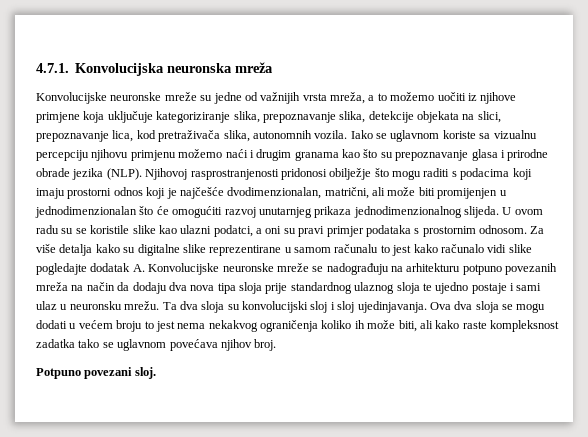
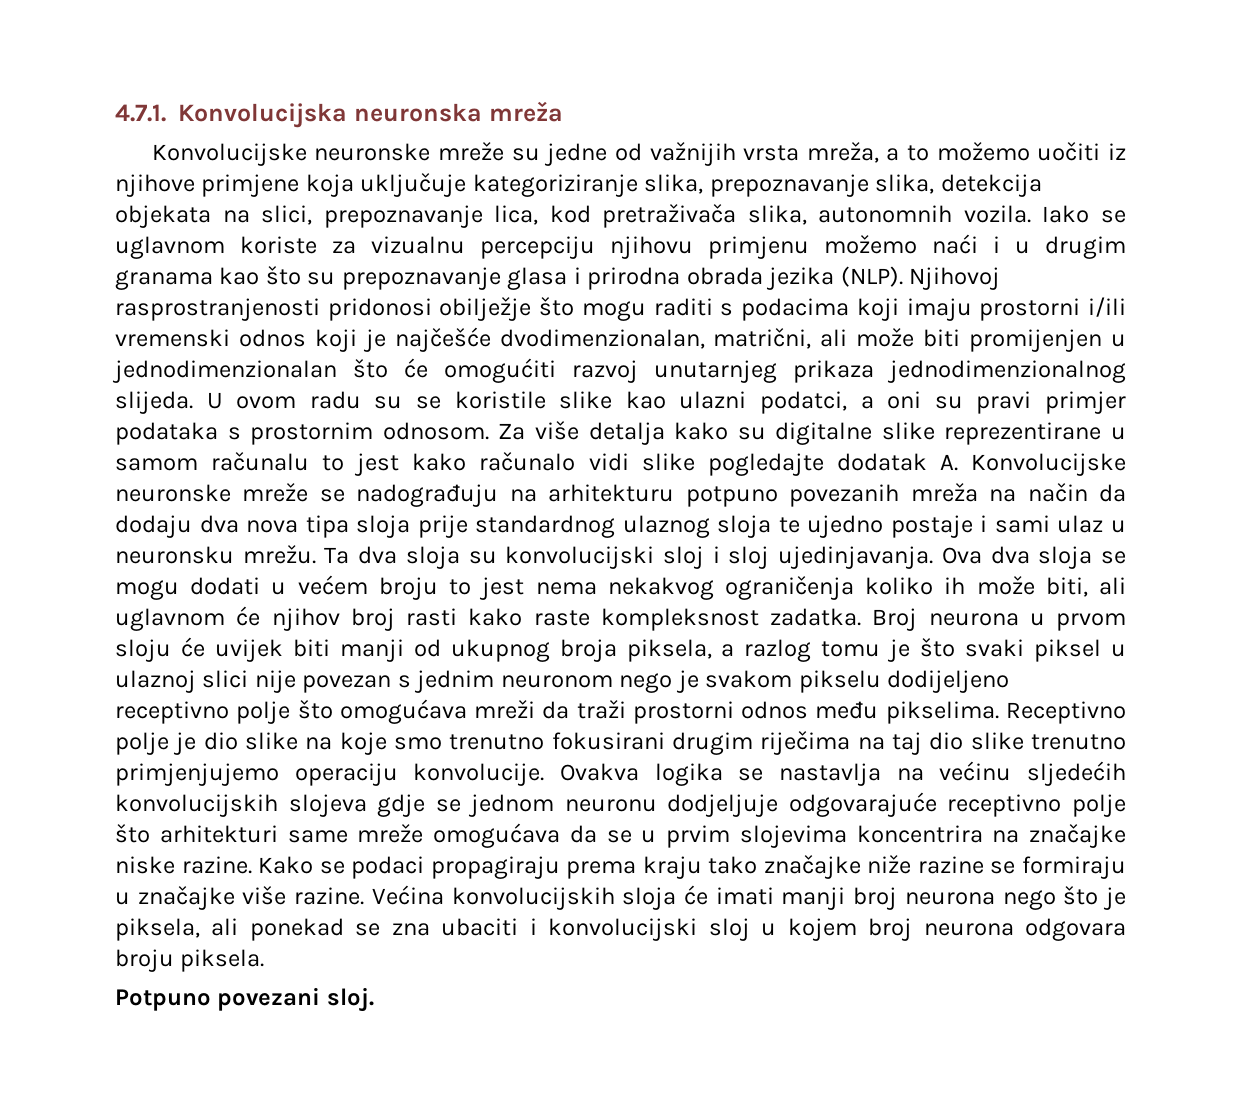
- Konvolucijske neuronske mreže su jedne od važnijih vrsta mreža, a to možemo uočiti iz njihove primjene koja uključuje kategoriziranje slika, prepoznavanje slika, detekcije objekata na slici, prepoznavanje lica, kod pretraživača slika, autonomnih vozila.
+ Konvolucijske neuronske mreže su jedne od važnijih vrsta mreža, a to možemo uočiti iz njihove primjene koja uključuje kategoriziranje slika, prepoznavanje slika, detekcija objekata na slici, prepoznavanje lica, kod pretraživača slika, autonomnih vozila.
- Iako se uglavnom koriste sa vizualnu percepciju njihovu primjenu možemo naći i drugim granama kao što su prepoznavanje glasa i prirodne obrade jezika (NLP).
+ Iako se uglavnom koriste za vizualnu percepciju njihovu primjenu možemo naći i u drugim granama kao što su prepoznavanje glasa i prirodna obrada jezika (NLP).
- Njihovoj rasprostranjenosti pridonosi obilježje što mogu raditi s podacima koji imaju prostorni odnos koji je najčešće dvodimenzionalan, matrični, ali može biti promijenjen u jednodimenzionalan što će omogućiti razvoj unutarnjeg prikaza jednodimenzionalnog slijeda.
+ Njihovoj rasprostranjenosti pridonosi obilježje što mogu raditi s podacima koji imaju prostorni i/ili vremenski odnos koji je najčešće dvodimenzionalan, matrični, ali može biti promijenjen u jednodimenzionalan što će omogućiti razvoj unutarnjeg prikaza jednodimenzionalnog slijeda.
- Ova dva sloja se mogu dodati u većem broju to jest nema nekakvog ograničenja koliko ih može biti, ali kako raste kompleksnost zadatka tako se uglavnom povećava njihov broj.
+ Ova dva sloja se mogu dodati u većem broju to jest nema nekakvog ograničenja koliko ih može biti, ali uglavnom će njihov broj rasti kako raste kompleksnost zadatka. Broj neurona u prvom sloju će uvijek biti manji od ukupnog broja piksela, a razlog tomu je što svaki piksel u ulaznoj slici nije povezan s jednim neuronom nego je svakom pikselu dodijeljeno receptivno polje što omogućava mreži da traži prostorni odnos među pikselima. Receptivno polje je dio slike na koje smo trenutno fokusirani drugim riječima na taj dio slike trenutno primjenjujemo operaciju konvolucije. Ovakva logika se nastavlja na većinu sljedećih konvolucijskih slojeva gdje se jednom neuronu dodjeljuje odgovarajuće receptivno polje što arhitekturi same mreže omogućava da se u prvim slojevima koncentrira na značajke niske razine. Kako se podaci propagiraju prema kraju tako značajke niže razine se formiraju u značajke više razine. Većina konvolucijskih sloja će imati manji broj neurona nego što je piksela, ali ponekad se zna ubaciti i konvolucijski sloj u kojem broj neurona odgovara broju piksela.

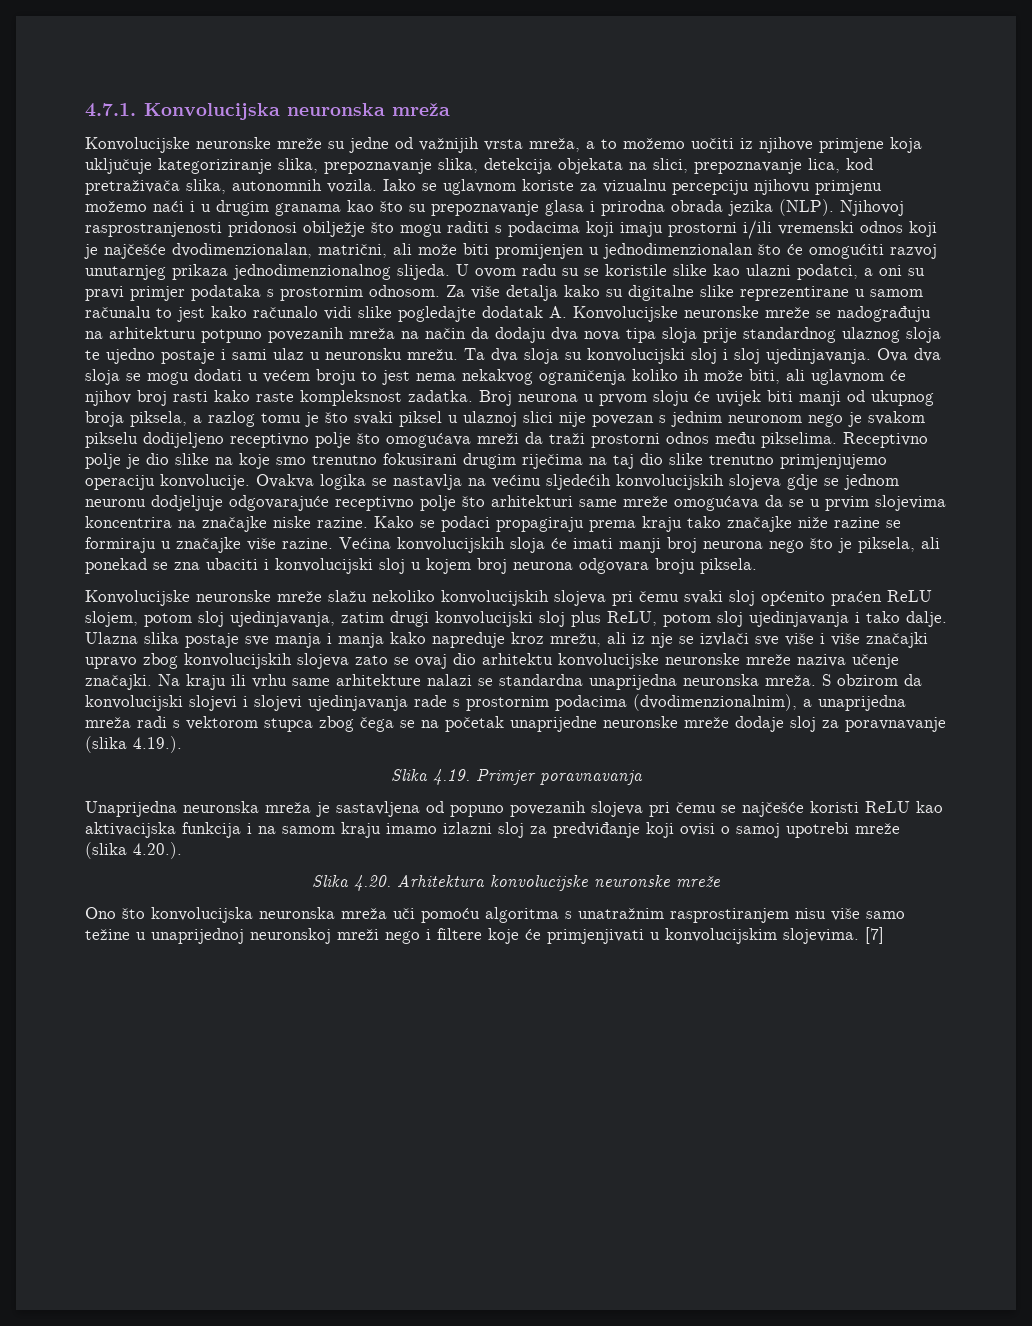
- Potpuno povezani sloj.
+ Konvolucijske neuronske mreže slažu nekoliko konvolucijskih slojeva pri čemu svaki sloj općenito praćen ReLU slojem, potom sloj ujedinjavanja, zatim drugi konvolucijski sloj plus ReLU, potom sloj ujedinjavanja i tako dalje. Ulazna slika postaje sve manja i manja kako napreduje kroz mrežu, ali iz nje se izvlači sve više i više značajki upravo zbog konvolucijskih slojeva zato se ovaj dio arhitektu konvolucijske neuronske mreže naziva učenje značajki. Na kraju ili vrhu same arhitekture nalazi se standardna unaprijedna neuronska mreža. S obzirom da konvolucijski slojevi i slojevi ujedinjavanja rade s prostornim podacima (dvodimenzionalnim), a unaprijedna mreža radi s vektorom stupca zbog čega se na početak unaprijedne neuronske mreže dodaje sloj za poravnavanje (slika 4.19.).
+ Slika 4.19. Primjer poravnavanja
+ Unaprijedna neuronska mreža je sastavljena od popuno povezanih slojeva pri čemu se najčešće koristi ReLU kao aktivacijska funkcija i na samom kraju imamo izlazni sloj za predviđanje koji ovisi o samoj upotrebi mreže (slika 4.20.).
+ Slika 4.20. Arhitektura konvolucijske neuronske mreže
+ Ono što konvolucijska neuronska mreža uči pomoću algoritma s unatražnim rasprostiranjem nisu više samo težine u unaprijednoj neuronskoj mreži nego i filtere koje će primjenjivati u konvolucijskim slojevima. [7]

